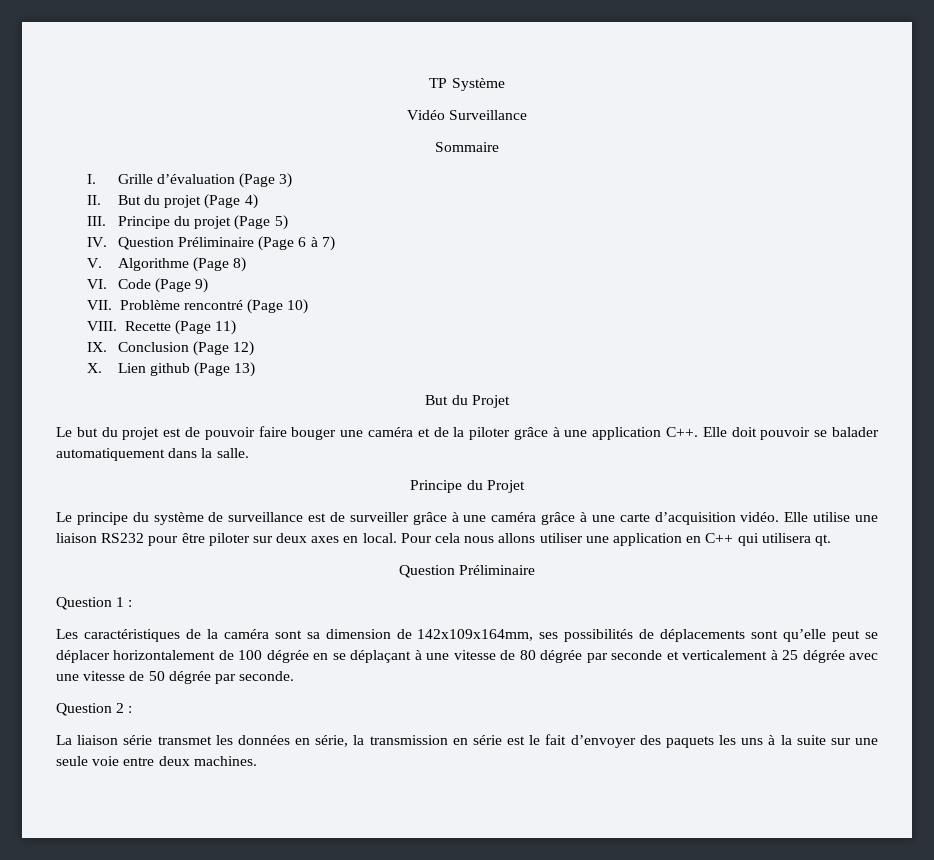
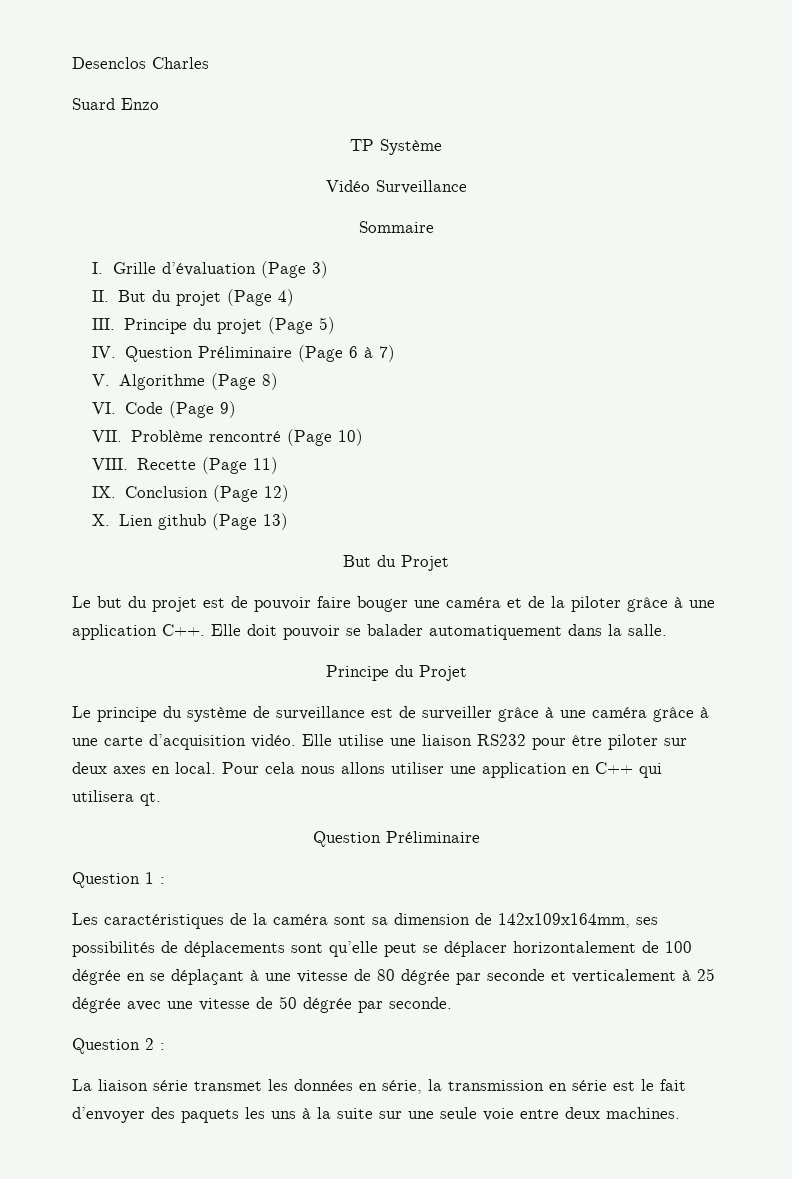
+ Desenclos Charles
+ Suard Enzo

